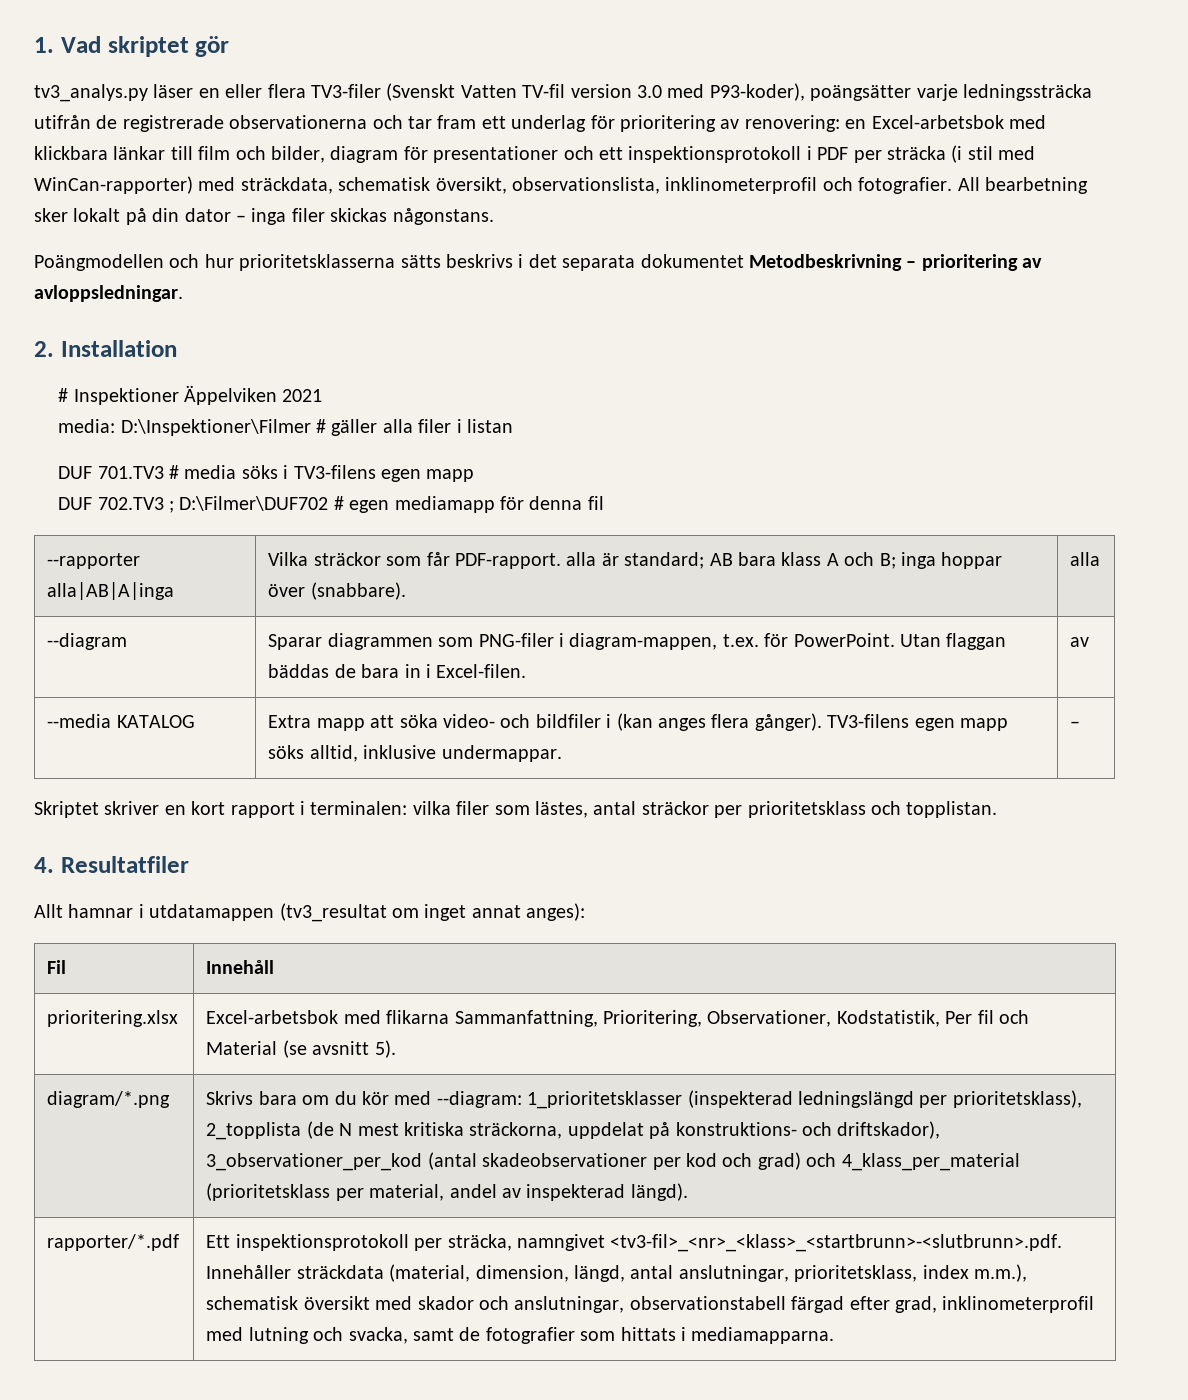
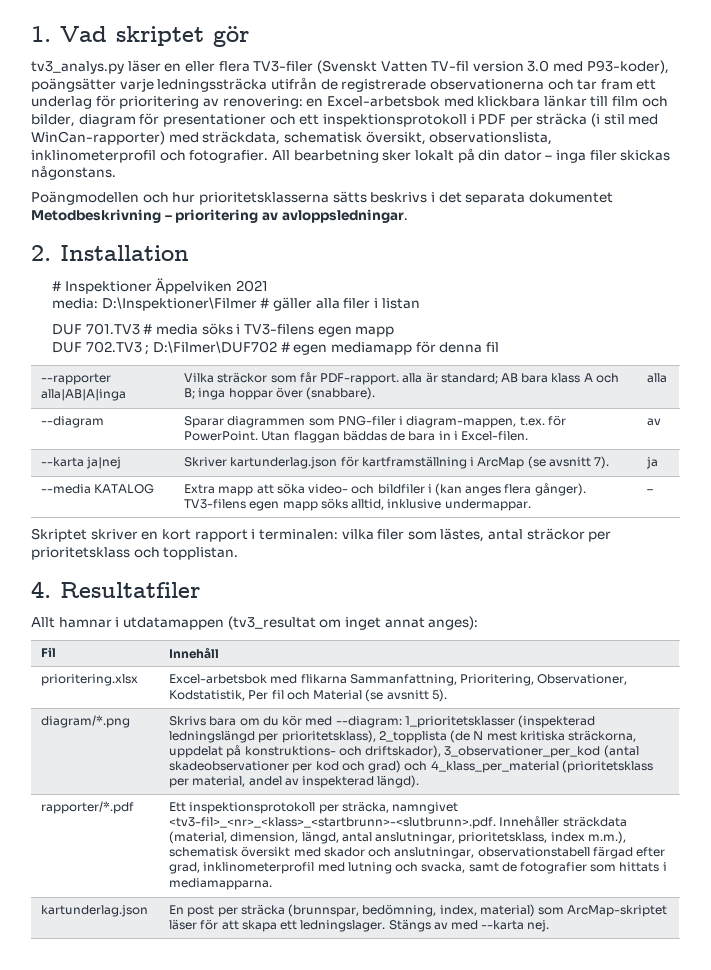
+ --karta ja|nej | Skriver kartunderlag.json för kartframställning i ArcMap (se avsnitt 7). | ja
+ kartunderlag.json | En post per sträcka (brunnspar, bedömning, index, material) som ArcMap-skriptet läser för att skapa ett ledningslager. Stängs av med --karta nej.

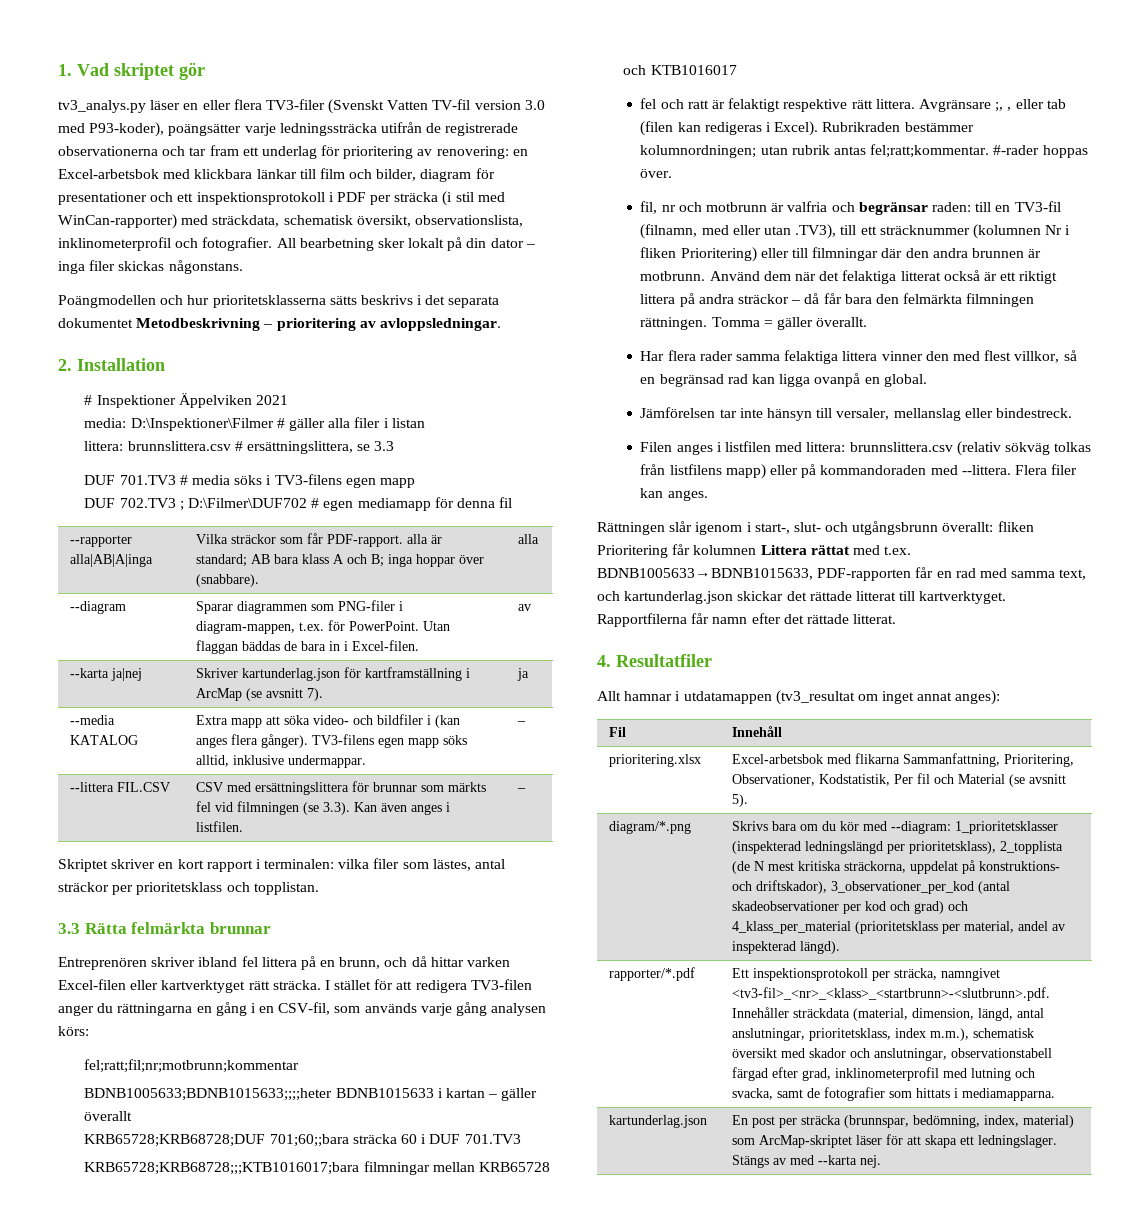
+ littera: brunnslittera.csv # ersättningslittera, se 3.3
+ --littera FIL.CSV | CSV med ersättningslittera för brunnar som märkts fel vid filmningen (se 3.3). Kan även anges i listfilen. | –
+ 3.3 Rätta felmärkta brunnar
+ Entreprenören skriver ibland fel littera på en brunn, och då hittar varken Excel-filen eller kartverktyget rätt sträcka. I stället för att redigera TV3-filen anger du rättningarna en gång i en CSV-fil, som används varje gång analysen körs:
+ fel;ratt;fil;nr;motbrunn;kommentar
+ BDNB1005633;BDNB1015633;;;;heter BDNB1015633 i kartan – gäller överallt
+ KRB65728;KRB68728;DUF 701;60;;bara sträcka 60 i DUF 701.TV3
+ KRB65728;KRB68728;;;KTB1016017;bara filmningar mellan KRB65728 och KTB1016017
+ fel och ratt är felaktigt respektive rätt littera. Avgränsare ;, , eller tab (filen kan redigeras i Excel). Rubrikraden bestämmer kolumnordningen; utan rubrik antas fel;ratt;kommentar. #-rader hoppas över.
+ fil, nr och motbrunn är valfria och begränsar raden: till en TV3-fil (filnamn, med eller utan .TV3), till ett sträcknummer (kolumnen Nr i fliken Prioritering) eller till filmningar där den andra brunnen är motbrunn. Använd dem när det felaktiga litterat också är ett riktigt littera på andra sträckor – då får bara den felmärkta filmningen rättningen. Tomma = gäller överallt.
+ Har flera rader samma felaktiga littera vinner den med flest villkor, så en begränsad rad kan ligga ovanpå en global.
+ Jämförelsen tar inte hänsyn till versaler, mellanslag eller bindestreck.
+ Filen anges i listfilen med littera: brunnslittera.csv (relativ sökväg tolkas från listfilens mapp) eller på kommandoraden med --littera. Flera filer kan anges.
+ Rättningen slår igenom i start-, slut- och utgångsbrunn överallt: fliken Prioritering får kolumnen Littera rättat med t.ex. BDNB1005633→BDNB1015633, PDF-rapporten får en rad med samma text, och kartunderlag.json skickar det rättade litterat till kartverktyget. Rapportfilerna får namn efter det rättade litterat.

